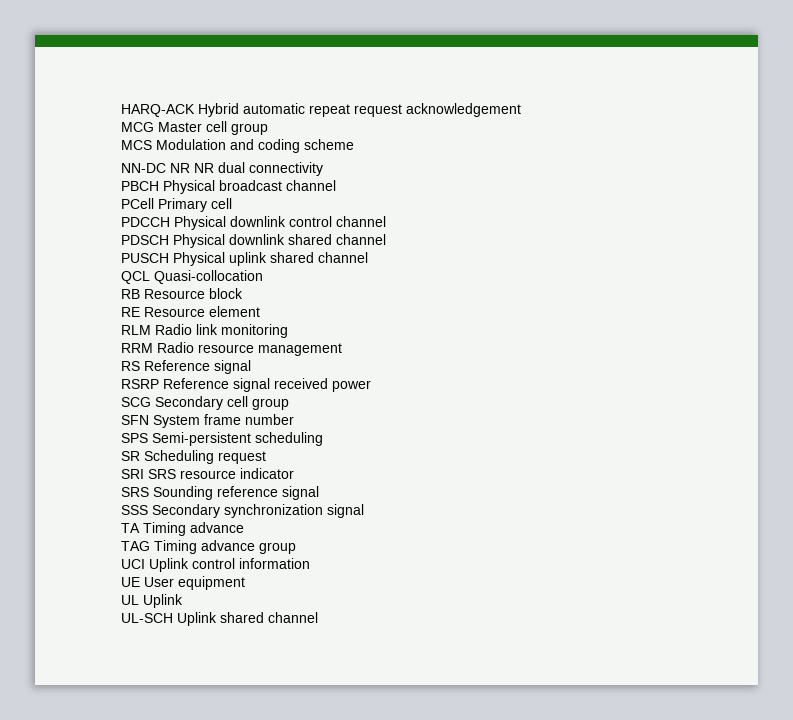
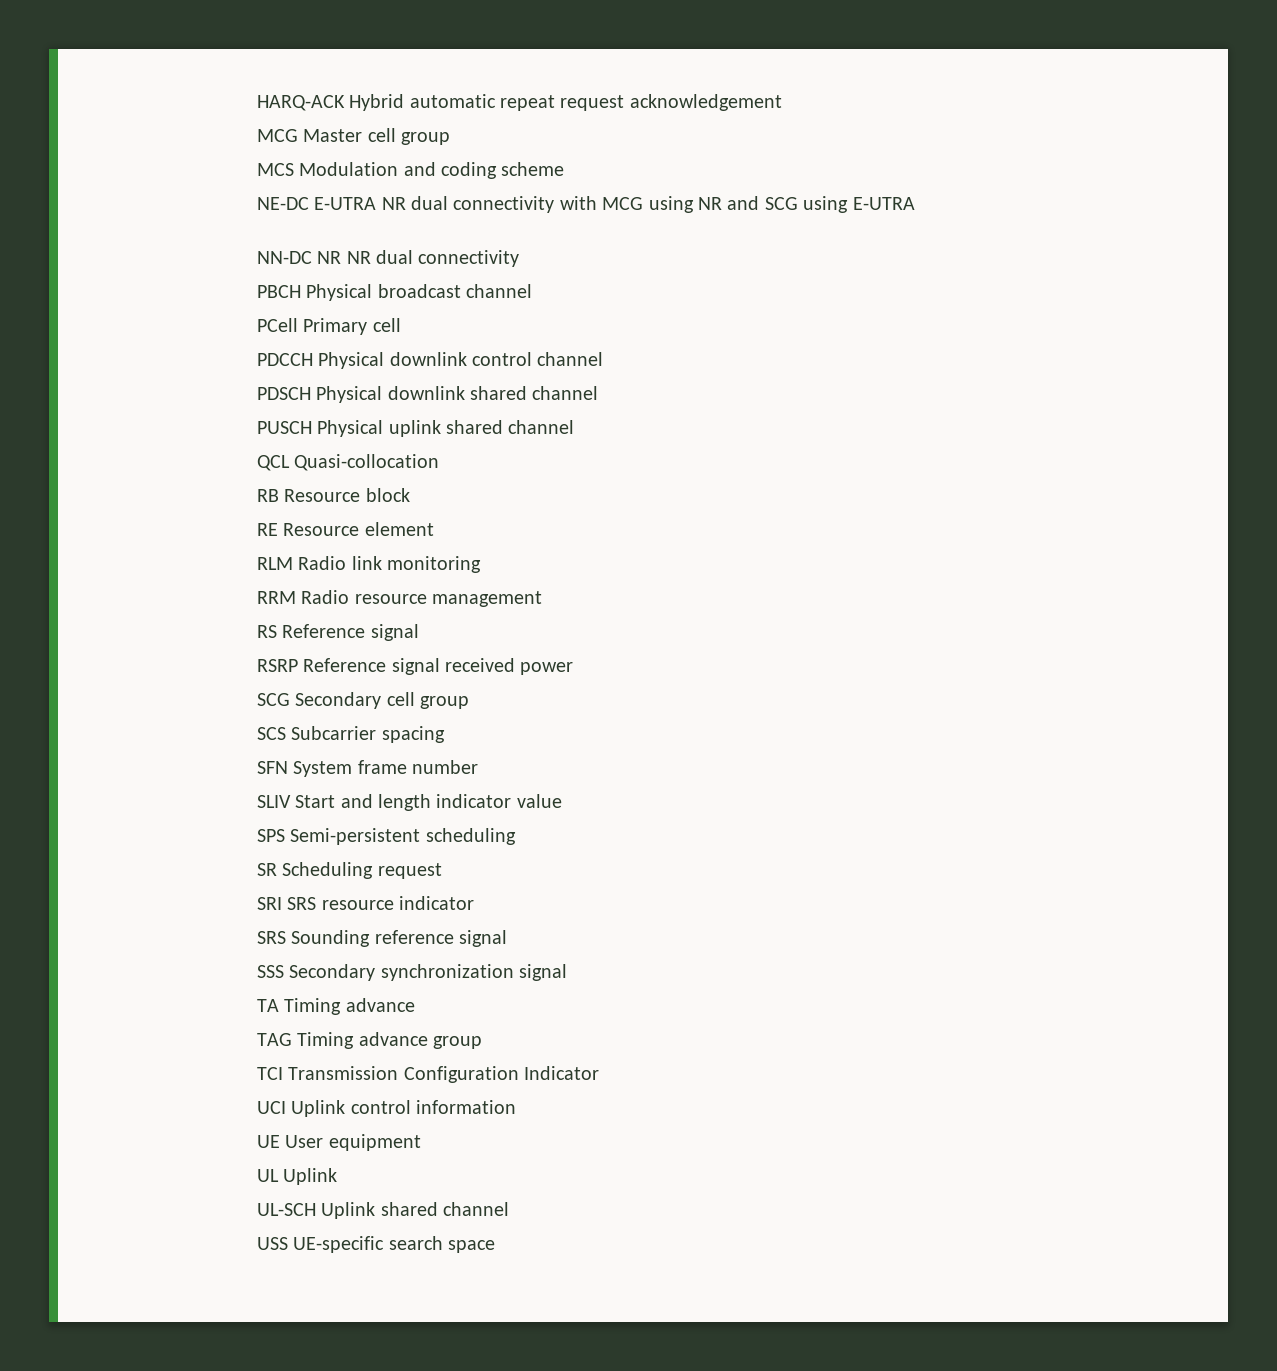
+ NE-DC E-UTRA NR dual connectivity with MCG using NR and SCG using E-UTRA
+ SCS Subcarrier spacing
+ SLIV Start and length indicator value
+ TCI Transmission Configuration Indicator
+ USS UE-specific search space

